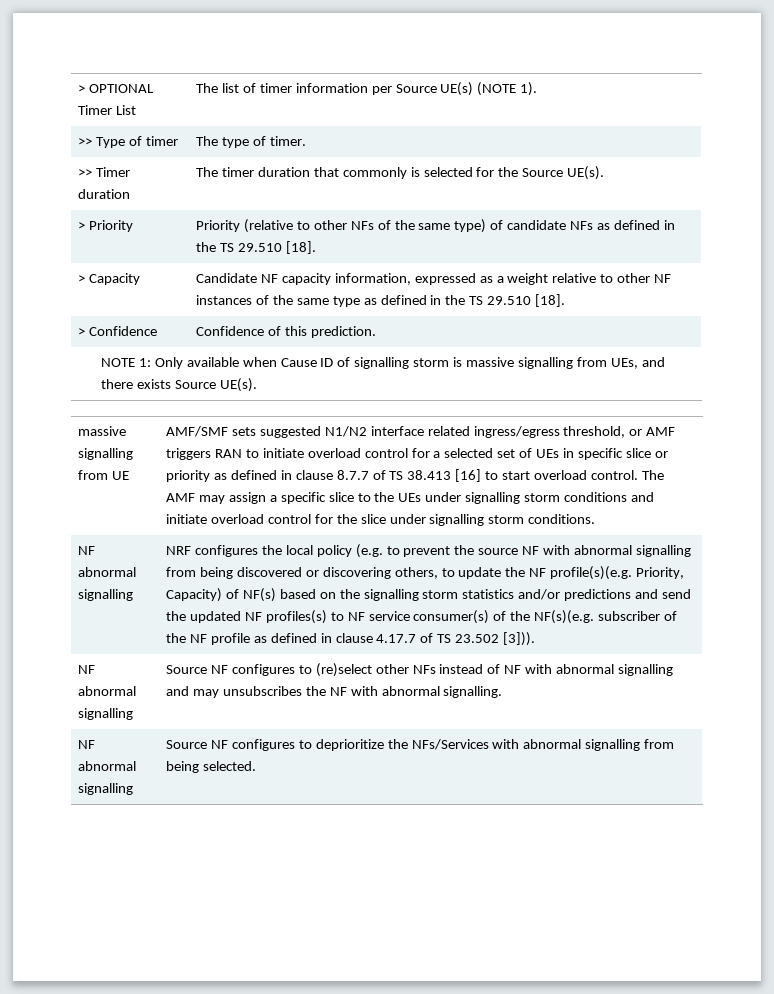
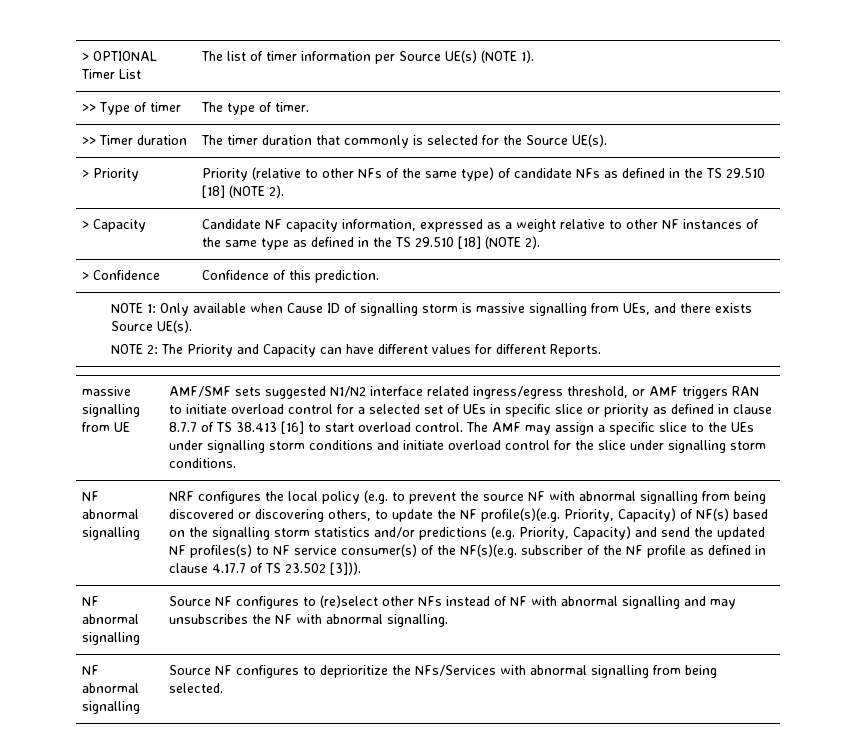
- > Priority | Priority (relative to other NFs of the same type) of candidate NFs as defined in the TS 29.510 [18].
+ > Priority | Priority (relative to other NFs of the same type) of candidate NFs as defined in the TS 29.510 [18] (NOTE 2).
- > Capacity | Candidate NF capacity information, expressed as a weight relative to other NF instances of the same type as defined in the TS 29.510 [18].
+ > Capacity | Candidate NF capacity information, expressed as a weight relative to other NF instances of the same type as defined in the TS 29.510 [18] (NOTE 2).
  NOTE 1: Only available when Cause ID of signalling storm is massive signalling from UEs, and there exists Source UE(s).
+ NOTE 2: The Priority and Capacity can have different values for different Reports.
- NRF configures the local policy (e.g. to prevent the source NF with abnormal signalling from being discovered or discovering others, to update the NF profile(s)(e.g. Priority, Capacity) of NF(s) based on the signalling storm statistics and/or predictions and send the updated NF profiles(s) to NF service consumer(s) of the NF(s)(e.g. subscriber of the NF profile as defined in clause 4.17.7 of TS 23.502 [3])).
+ NRF configures the local policy (e.g. to prevent the source NF with abnormal signalling from being discovered or discovering others, to update the NF profile(s)(e.g. Priority, Capacity) of NF(s) based on the signalling storm statistics and/or predictions (e.g. Priority, Capacity) and send the updated NF profiles(s) to NF service consumer(s) of the NF(s)(e.g. subscriber of the NF profile as defined in clause 4.17.7 of TS 23.502 [3])).

